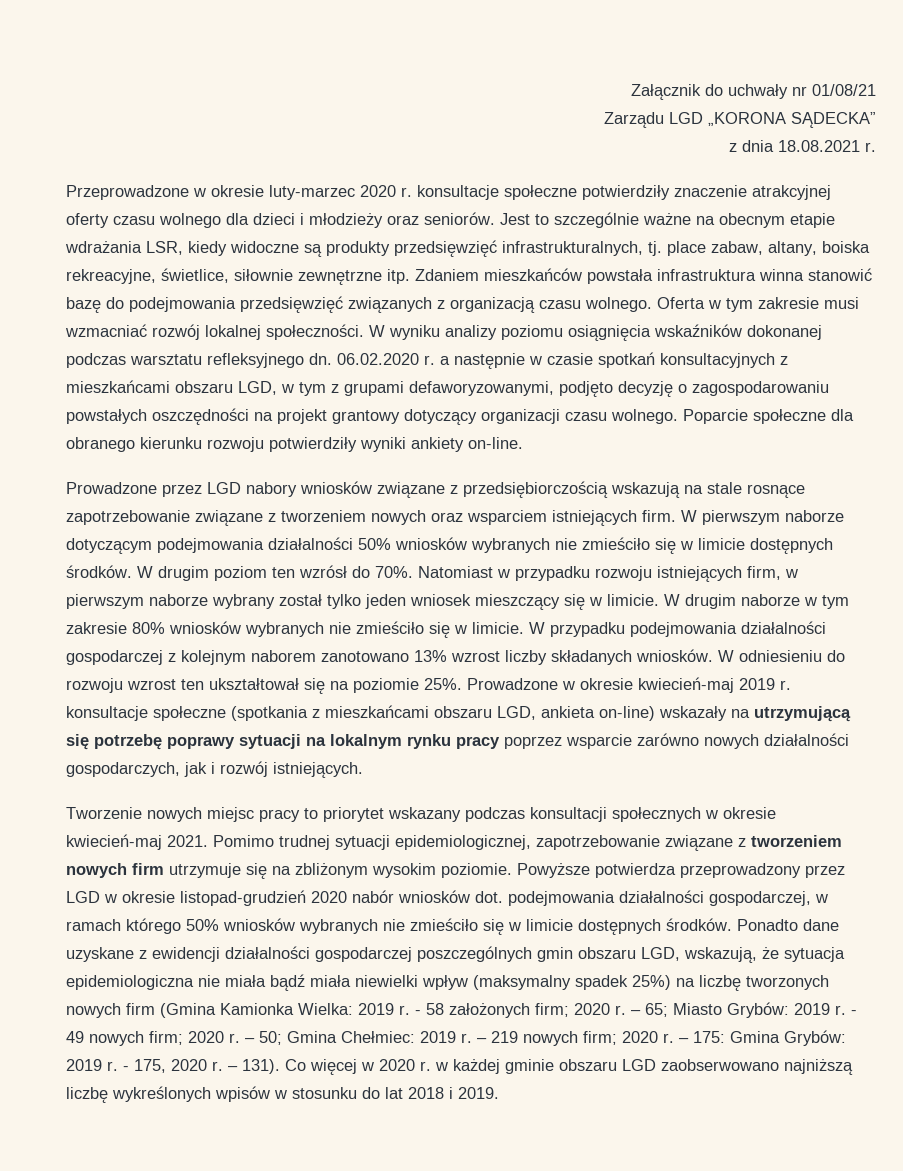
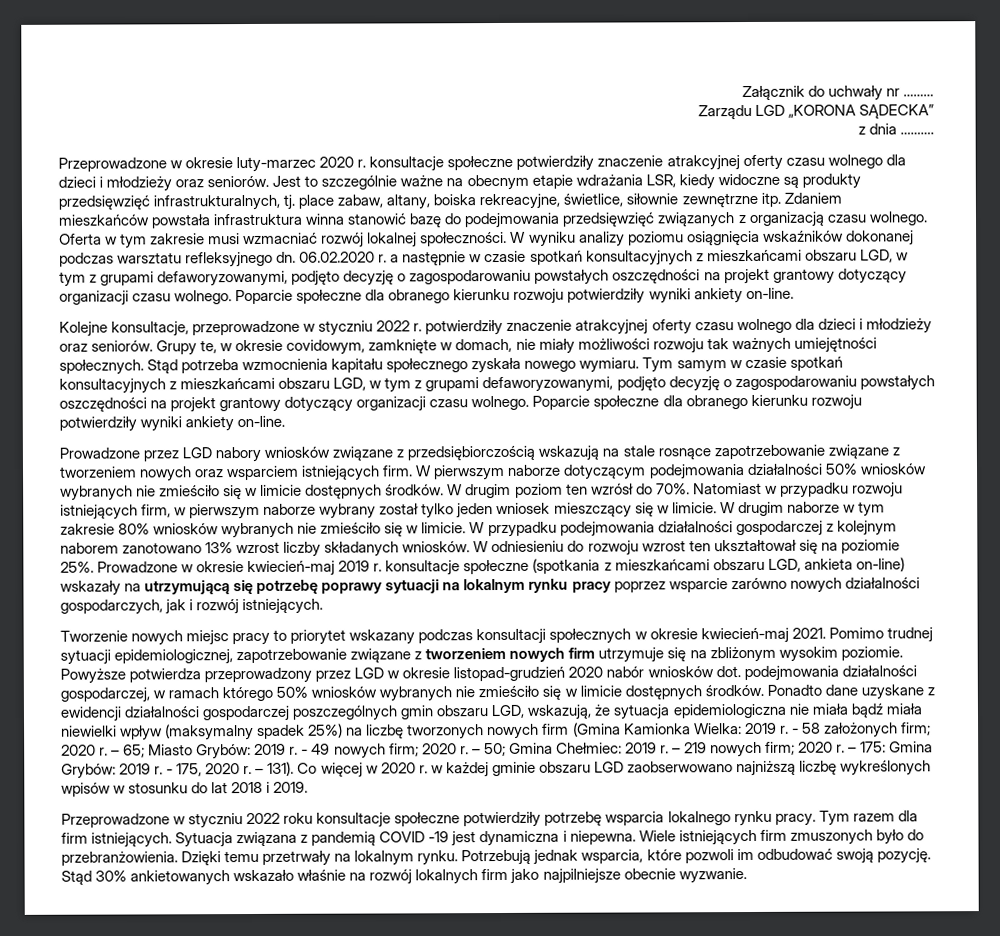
- Załącznik do uchwały nr 01/08/21
+ Załącznik do uchwały nr ………
- z dnia 18.08.2021 r.
+ z dnia ……….
+ Kolejne konsultacje, przeprowadzone w styczniu 2022 r. potwierdziły znaczenie atrakcyjnej oferty czasu wolnego dla dzieci i młodzieży oraz seniorów. Grupy te, w okresie covidowym, zamknięte w domach, nie miały możliwości rozwoju tak ważnych umiejętności społecznych. Stąd potrzeba wzmocnienia kapitału społecznego zyskała nowego wymiaru. Tym samym w czasie spotkań konsultacyjnych z mieszkańcami obszaru LGD, w tym z grupami defaworyzowanymi, podjęto decyzję o zagospodarowaniu powstałych oszczędności na projekt grantowy dotyczący organizacji czasu wolnego. Poparcie społeczne dla obranego kierunku rozwoju potwierdziły wyniki ankiety on-line.
+ Przeprowadzone w styczniu 2022 roku konsultacje społeczne potwierdziły potrzebę wsparcia lokalnego rynku pracy. Tym razem dla firm istniejących. Sytuacja związana z pandemią COVID -19 jest dynamiczna i niepewna. Wiele istniejących firm zmuszonych było do przebranżowienia. Dzięki temu przetrwały na lokalnym rynku. Potrzebują jednak wsparcia, które pozwoli im odbudować swoją pozycję. Stąd 30% ankietowanych wskazało właśnie na rozwój lokalnych firm jako najpilniejsze obecnie wyzwanie.

